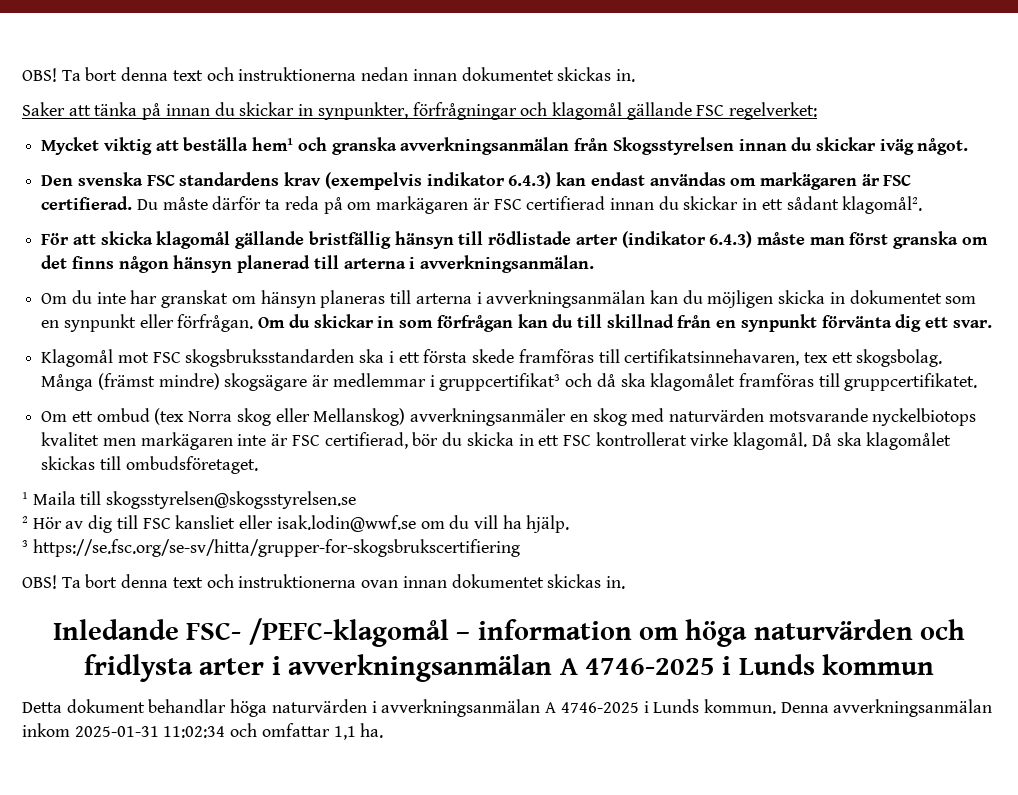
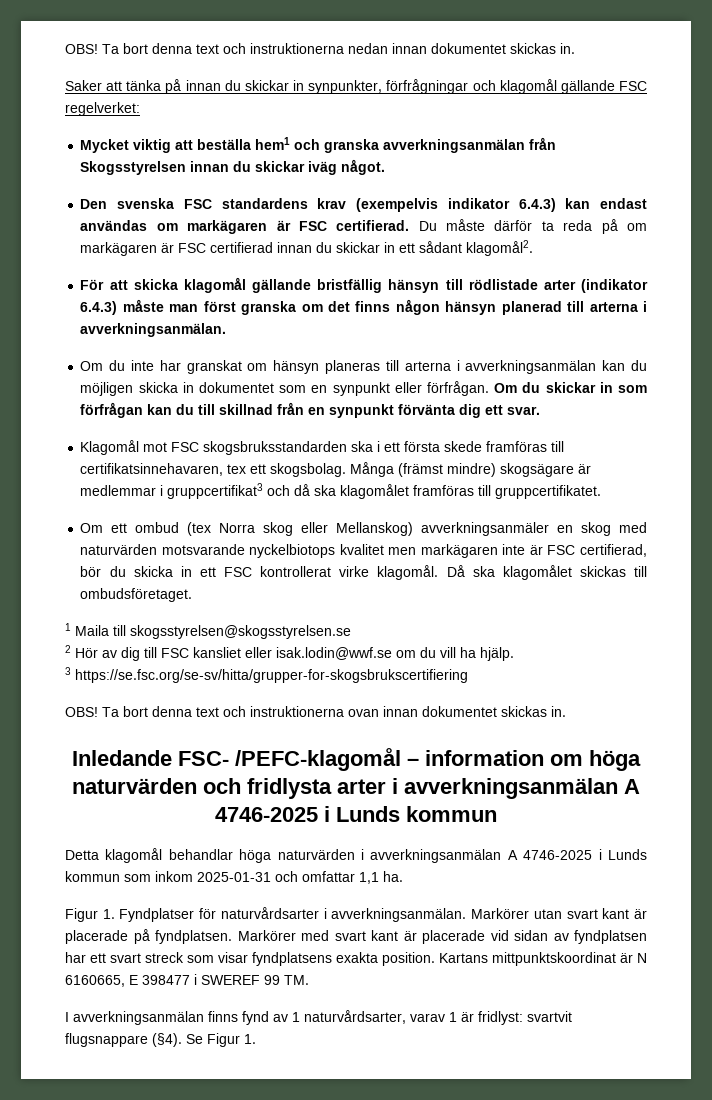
- Detta dokument behandlar höga naturvärden i avverkningsanmälan A 4746-2025 i Lunds kommun. Denna avverkningsanmälan inkom 2025-01-31 11:02:34 och omfattar 1,1 ha.
+ Detta klagomål behandlar höga naturvärden i avverkningsanmälan A 4746-2025 i Lunds kommun som inkom 2025-01-31 och omfattar 1,1 ha.
+ Figur 1. Fyndplatser för naturvårdsarter i avverkningsanmälan. Markörer utan svart kant är placerade på fyndplatsen. Markörer med svart kant är placerade vid sidan av fyndplatsen har ett svart streck som visar fyndplatsens exakta position. Kartans mittpunktskoordinat är N 6160665, E 398477 i SWEREF 99 TM.
+ I avverkningsanmälan finns fynd av 1 naturvårdsarter, varav 1 är fridlyst: svartvit flugsnappare (§4). Se Figur 1.

